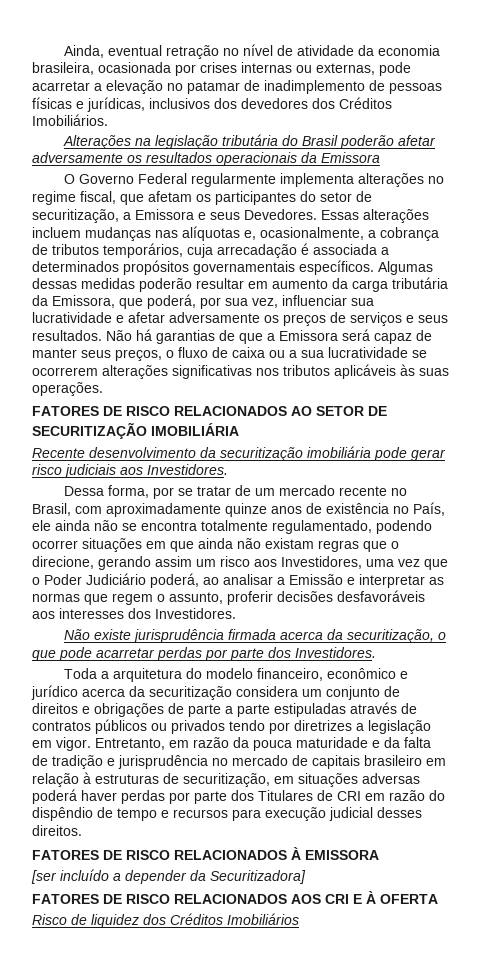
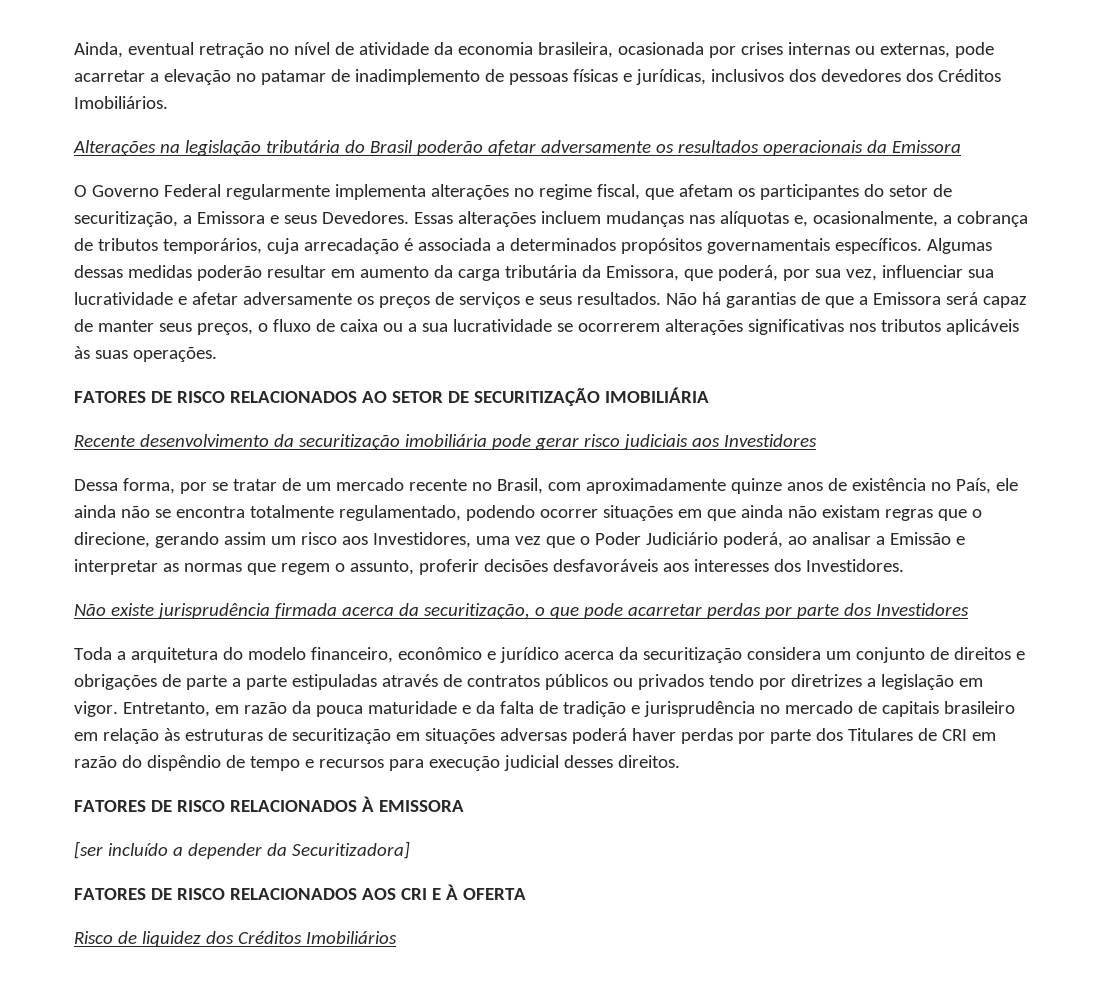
- Recente desenvolvimento da securitização imobiliária pode gerar risco judiciais aos Investidores.
+ Recente desenvolvimento da securitização imobiliária pode gerar risco judiciais aos Investidores
- Não existe jurisprudência firmada acerca da securitização, o que pode acarretar perdas por parte dos Investidores.
+ Não existe jurisprudência firmada acerca da securitização, o que pode acarretar perdas por parte dos Investidores
- Entretanto, em razão da pouca maturidade e da falta de tradição e jurisprudência no mercado de capitais brasileiro em relação à estruturas de securitização, em situações adversas poderá haver perdas por parte dos Titulares de CRI em razão do dispêndio de tempo e recursos para execução judicial desses direitos.
+ Entretanto, em razão da pouca maturidade e da falta de tradição e jurisprudência no mercado de capitais brasileiro em relação às estruturas de securitização em situações adversas poderá haver perdas por parte dos Titulares de CRI em razão do dispêndio de tempo e recursos para execução judicial desses direitos.

